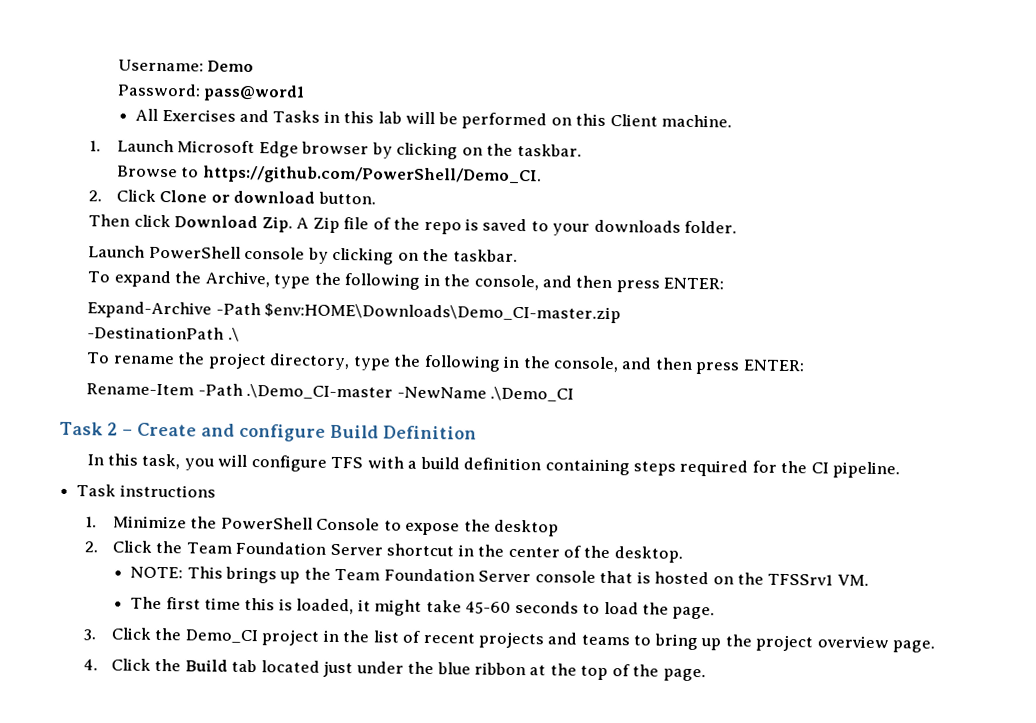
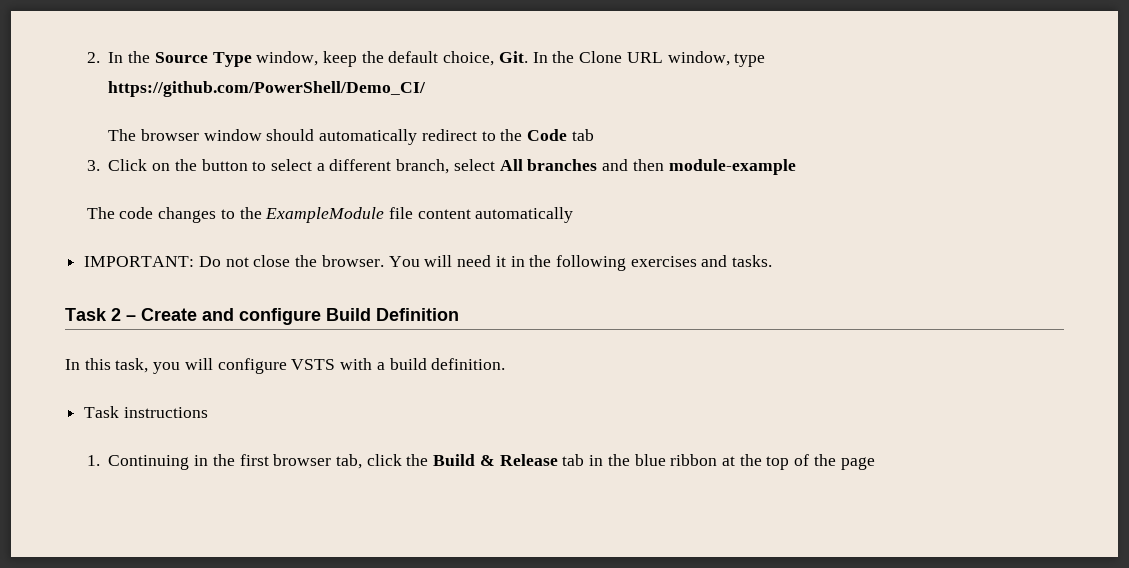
- Username: Demo
- Password: pass@word1
- All Exercises and Tasks in this lab will be performed on this Client machine.
- 1. Launch Microsoft Edge browser by clicking on the taskbar.
- Browse to https://github.com/PowerShell/Demo_CI.
- 2. Click Clone or download button.
- Then click Download Zip. A Zip file of the repo is saved to your downloads folder.
- Launch PowerShell console by clicking on the taskbar.
- To expand the Archive, type the following in the console, and then press ENTER:
- Expand-Archive -Path $env:HOME\Downloads\Demo_CI-master.zip
- -DestinationPath .\
- To rename the project directory, type the following in the console, and then press ENTER:
- Rename-Item -Path .\Demo_CI-master -NewName .\Demo_CI
+ 2. In the Source Type window, keep the default choice, Git. In the Clone URL window, type https://github.com/PowerShell/Demo_CI/
+ The browser window should automatically redirect to the Code tab
+ 3. Click on the button to select a different branch, select All branches and then module-example
+ The code changes to the ExampleModule file content automatically
+ IMPORTANT: Do not close the browser. You will need it in the following exercises and tasks.
- In this task, you will configure TFS with a build definition containing steps required for the CI pipeline.
+ In this task, you will configure VSTS with a build definition.
  Task instructions
- 1. Minimize the PowerShell Console to expose the desktop
- 2. Click the Team Foundation Server shortcut in the center of the desktop.
- NOTE: This brings up the Team Foundation Server console that is hosted on the TFSSrv1 VM.
- The first time this is loaded, it might take 45-60 seconds to load the page.
- 3. Click the Demo_CI project in the list of recent projects and teams to bring up the project overview page.
- 4. Click the Build tab located just under the blue ribbon at the top of the page.
+ 1. Continuing in the first browser tab, click the Build & Release tab in the blue ribbon at the top of the page

